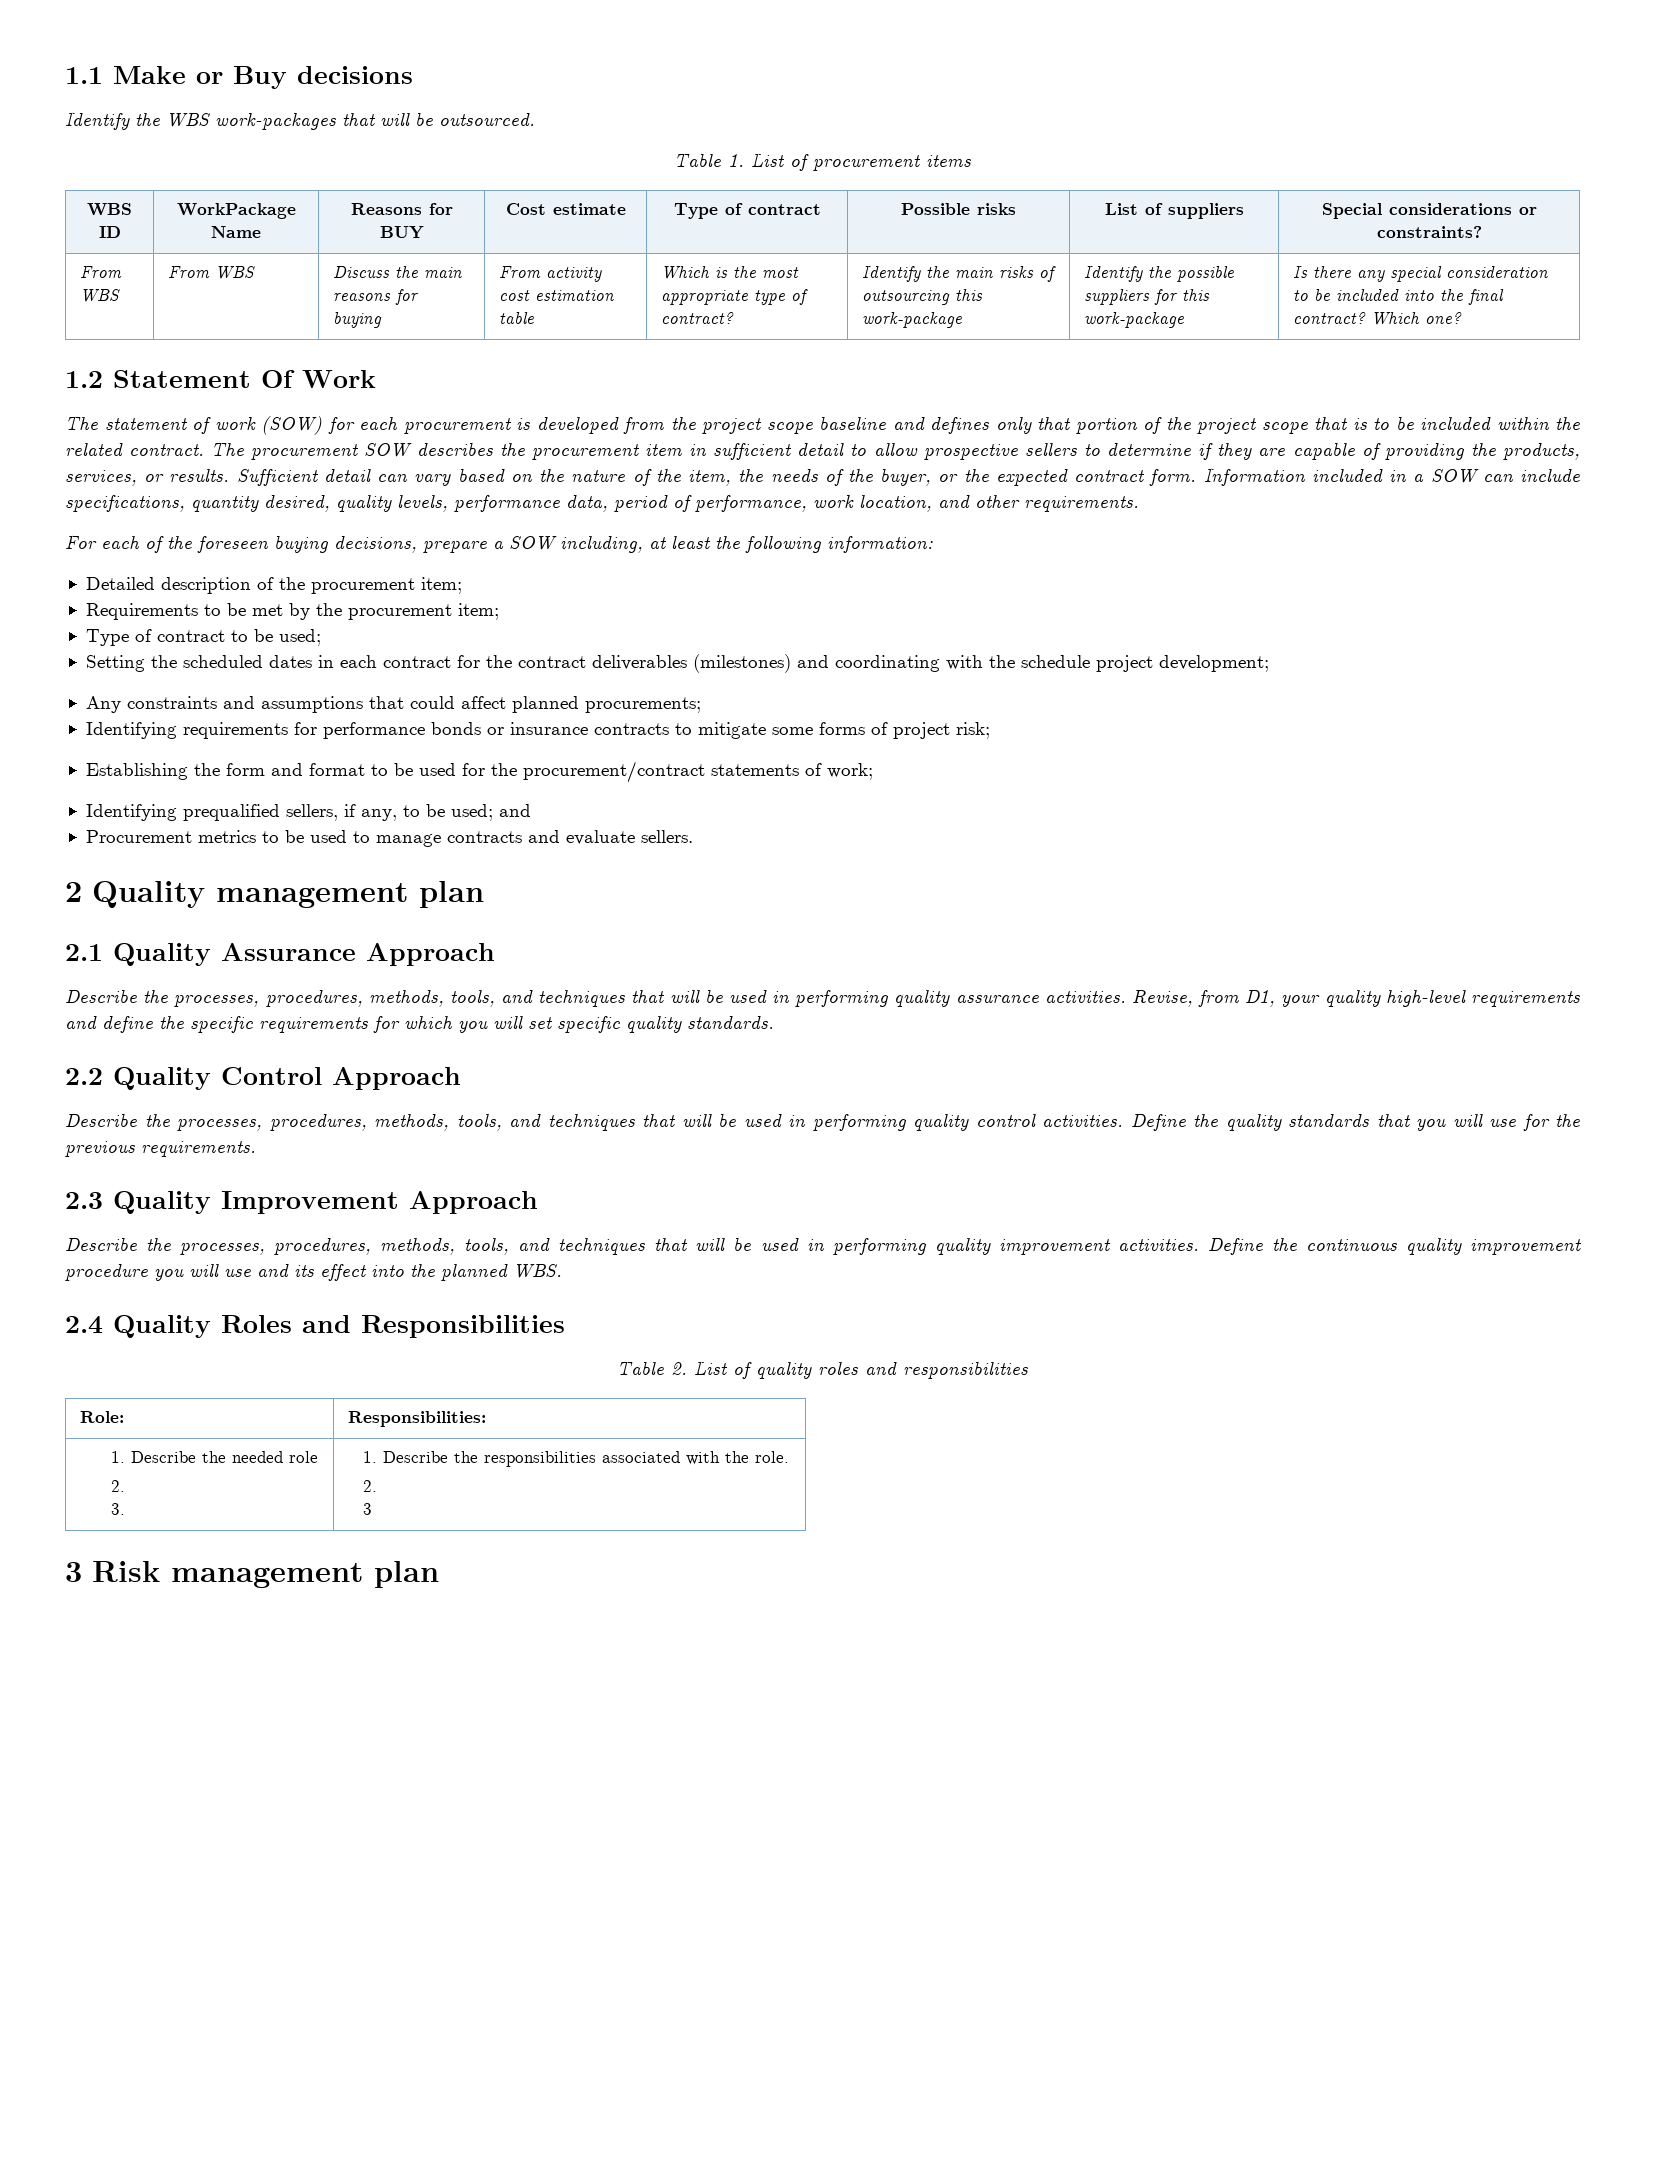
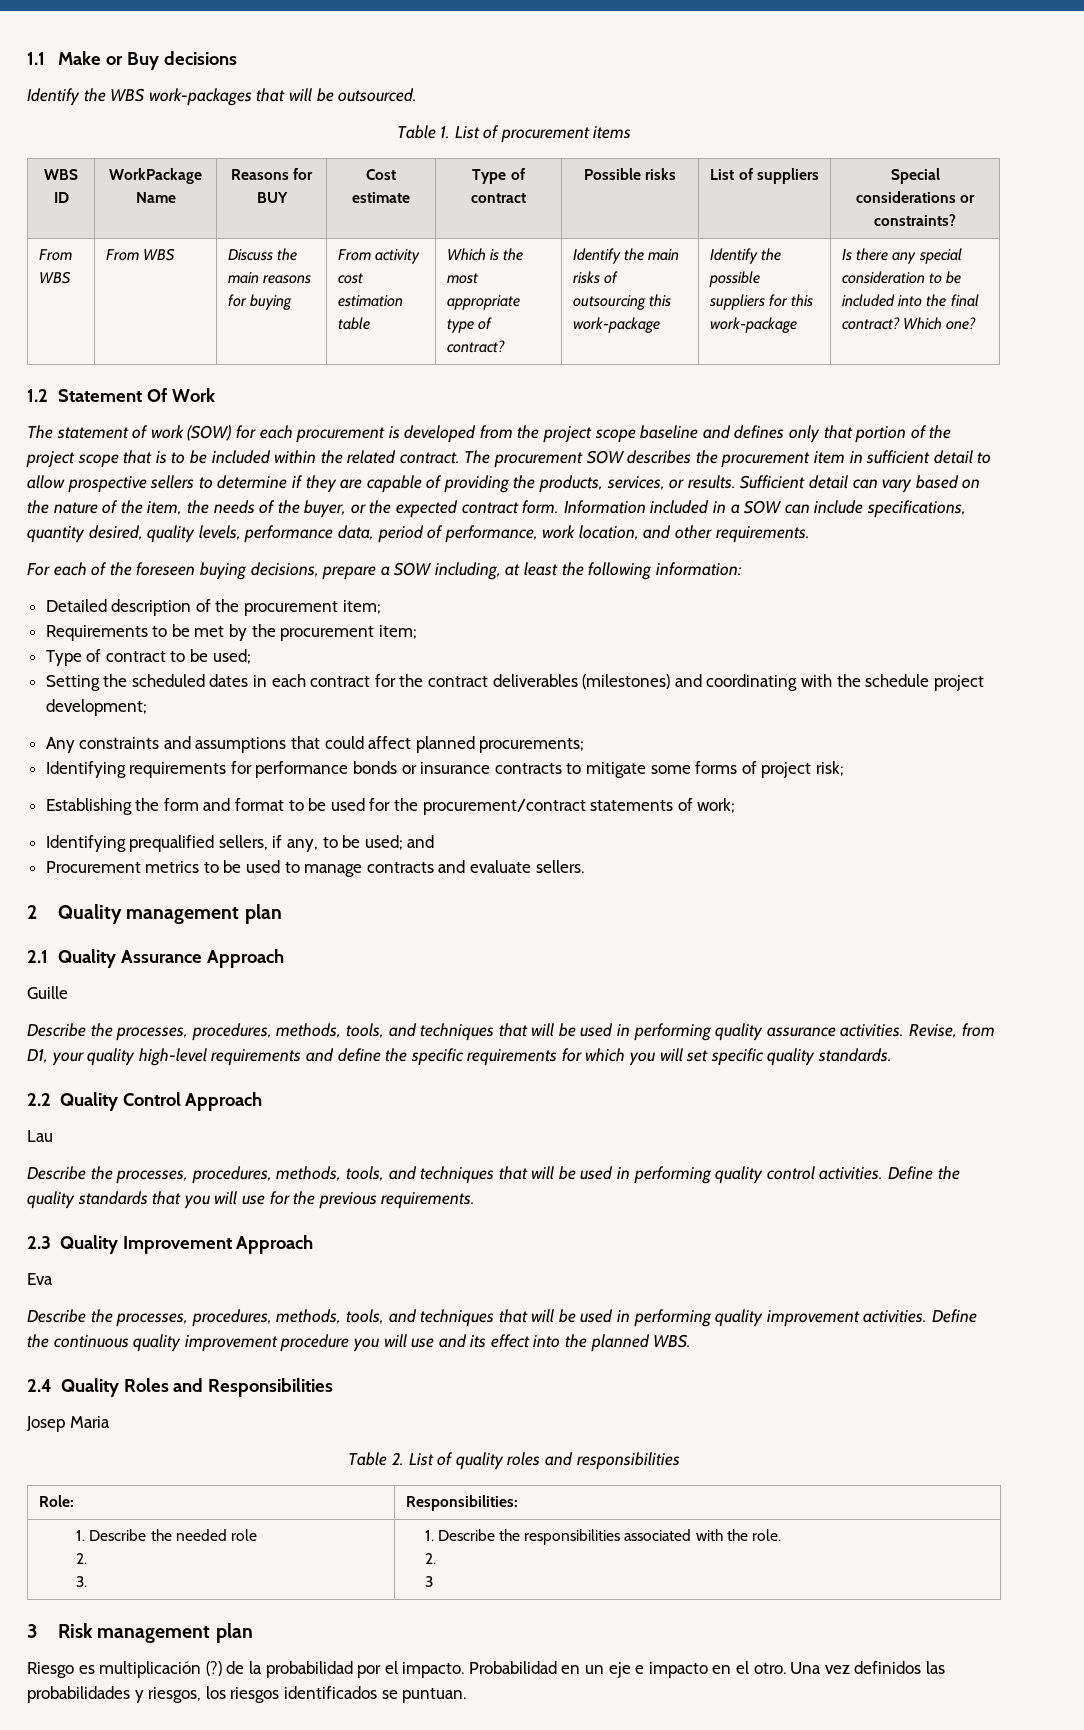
+ Guille
+ Lau
+ Eva
+ Josep Maria
+ Riesgo es multiplicación (?) de la probabilidad por el impacto. Probabilidad en un eje e impacto en el otro. Una vez definidos las probabilidades y riesgos, los riesgos identificados se puntuan.

